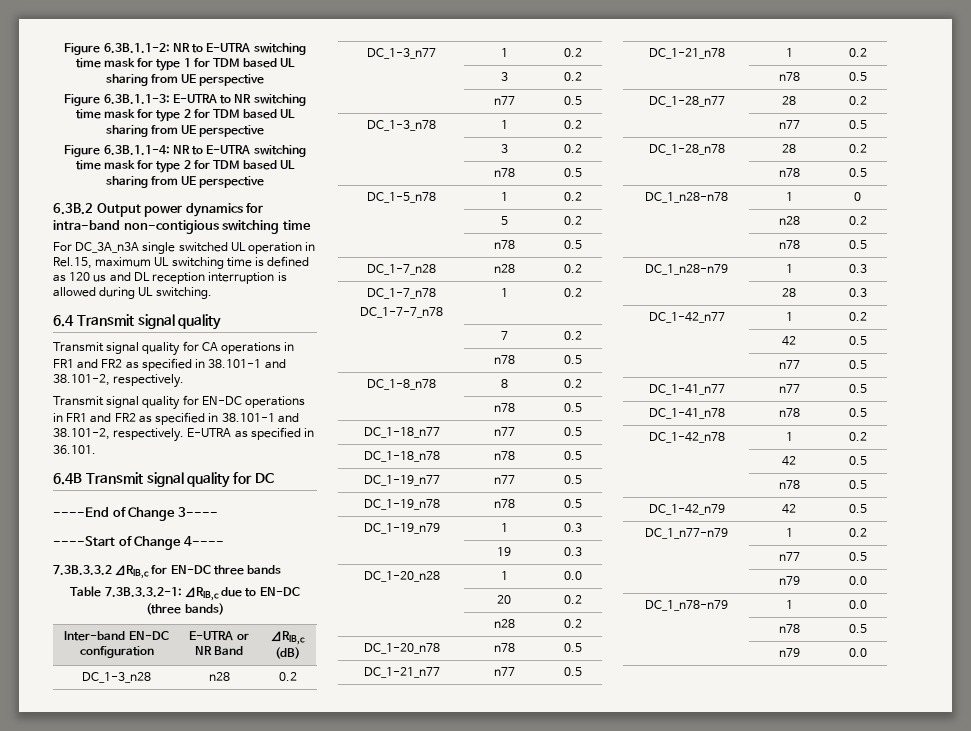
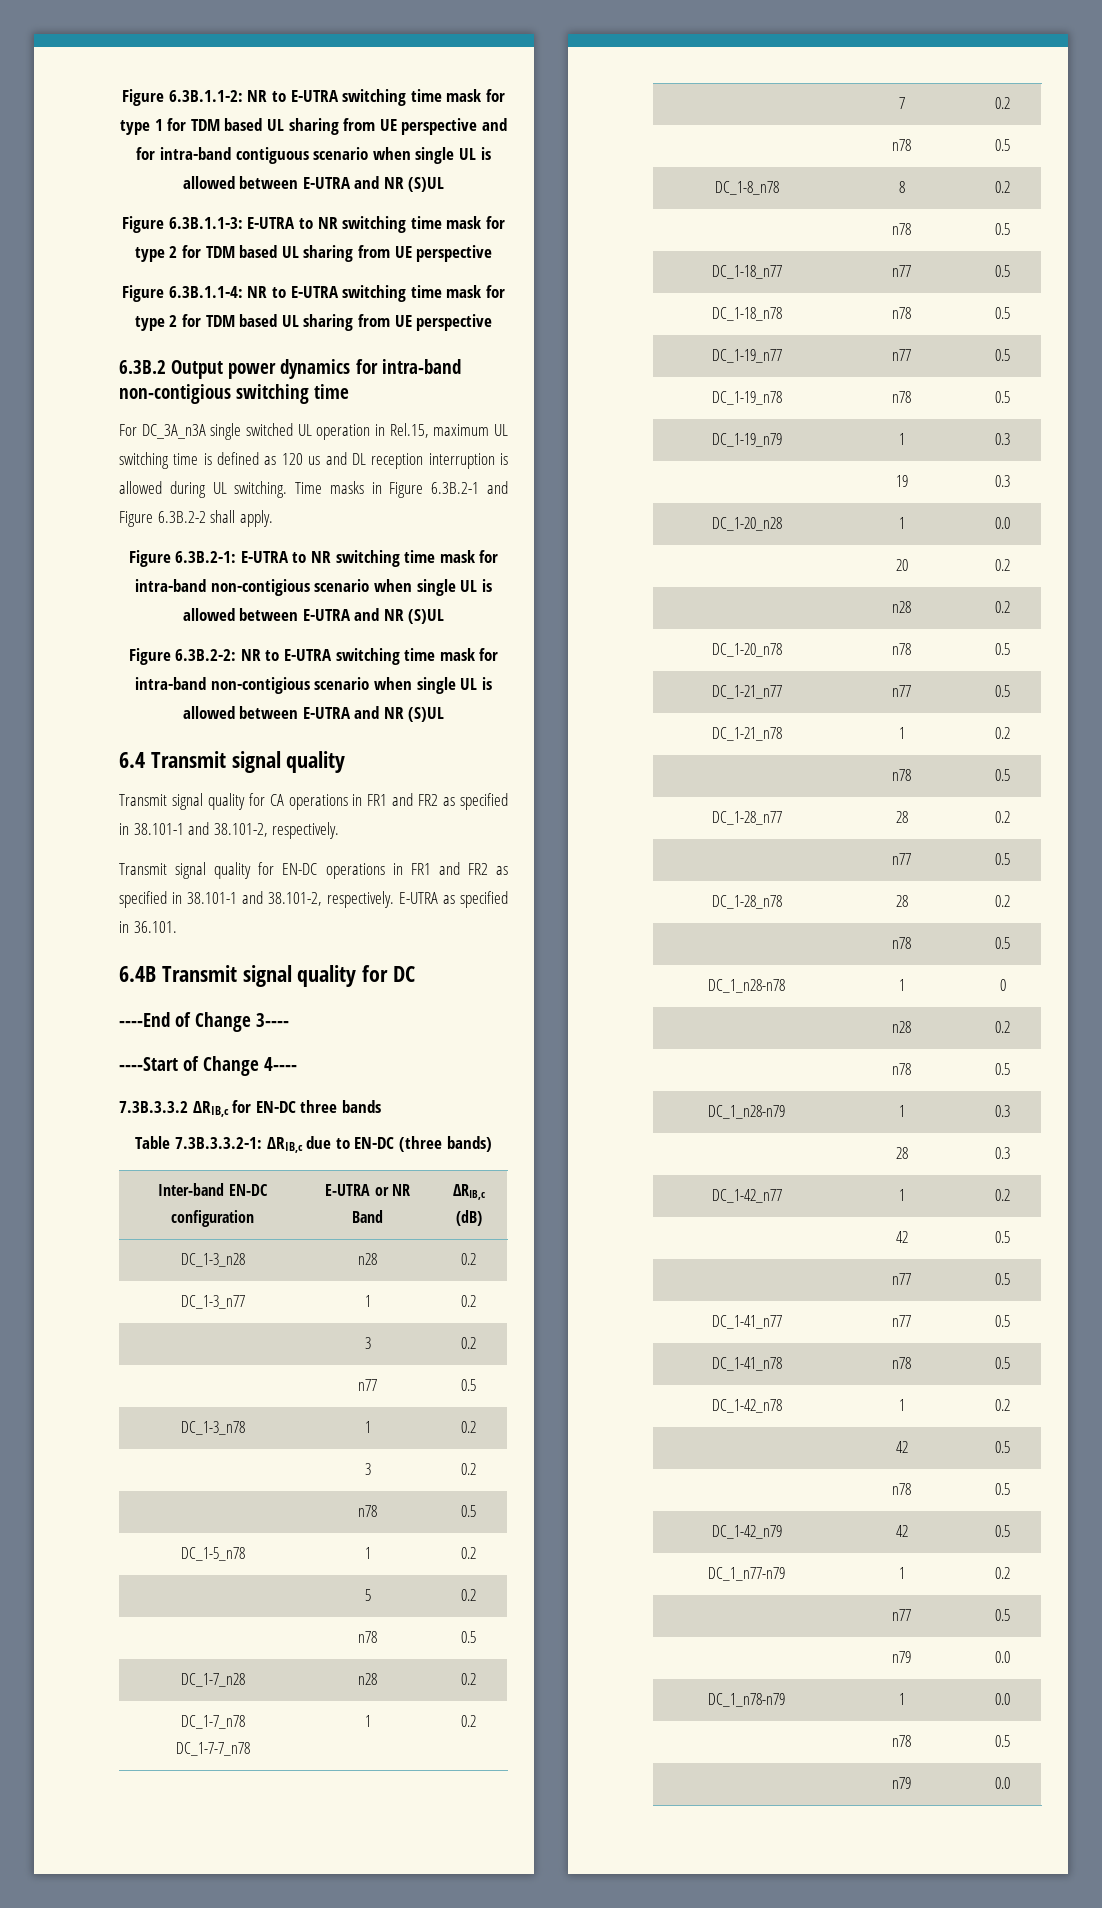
- Figure 6.3B.1.1-2: NR to E-UTRA switching time mask for type 1 for TDM based UL sharing from UE perspective
+ Figure 6.3B.1.1-2: NR to E-UTRA switching time mask for type 1 for TDM based UL sharing from UE perspective and for intra-band contiguous scenario when single UL is allowed between E-UTRA and NR (S)UL
+ Time masks in Figure 6.3B.2-1 and Figure 6.3B.2-2 shall apply.
+ Figure 6.3B.2-1: E-UTRA to NR switching time mask for intra-band non-contigious scenario when single UL is allowed between E-UTRA and NR (S)UL
+ Figure 6.3B.2-2: NR to E-UTRA switching time mask for intra-band non-contigious scenario when single UL is allowed between E-UTRA and NR (S)UL

